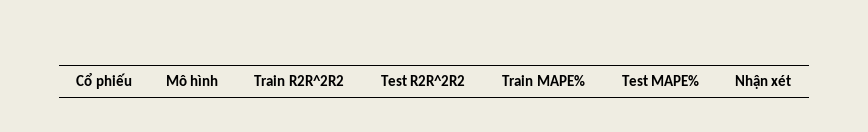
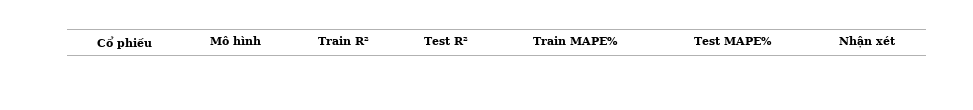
- Cổ phiếu | Mô hình | Train R2R^2R2 | Test R2R^2R2 | Train MAPE% | Test MAPE% | Nhận xét
+ Cổ phiếu | Mô hình | Train R² | Test R² | Train MAPE% | Test MAPE% | Nhận xét

